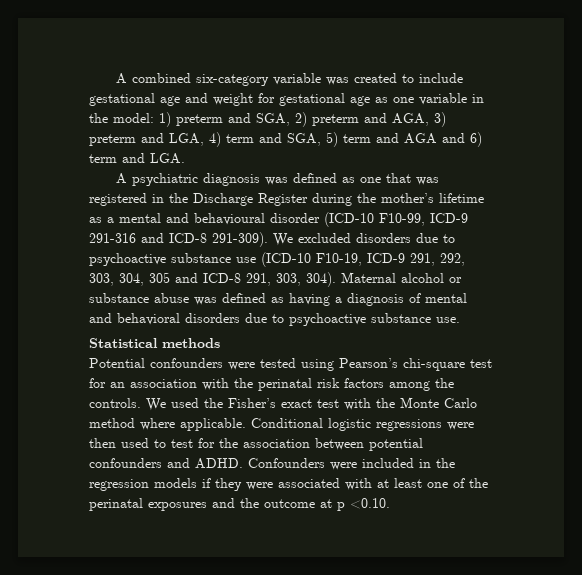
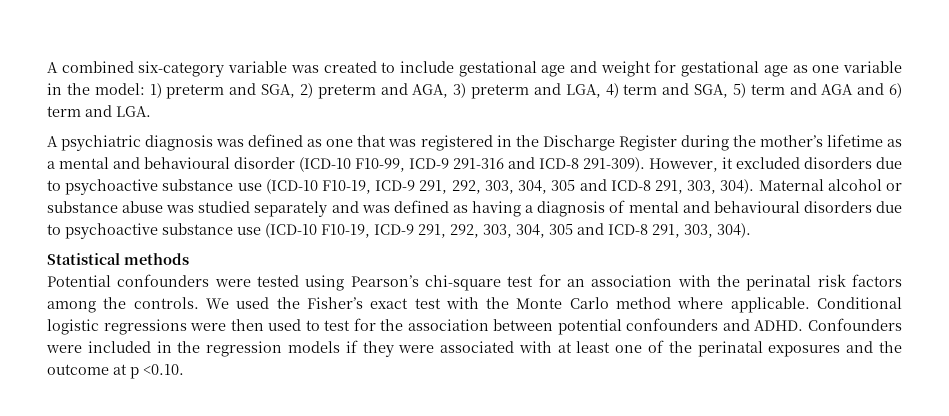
- We excluded disorders due to psychoactive substance use (ICD-10 F10-19, ICD-9 291, 292, 303, 304, 305 and ICD-8 291, 303, 304).
+ However, it excluded disorders due to psychoactive substance use (ICD-10 F10-19, ICD-9 291, 292, 303, 304, 305 and ICD-8 291, 303, 304).
- Maternal alcohol or substance abuse was defined as having a diagnosis of mental and behavioral disorders due to psychoactive substance use.
+ Maternal alcohol or substance abuse was studied separately and was defined as having a diagnosis of mental and behavioural disorders due to psychoactive substance use (ICD-10 F10-19, ICD-9 291, 292, 303, 304, 305 and ICD-8 291, 303, 304).

